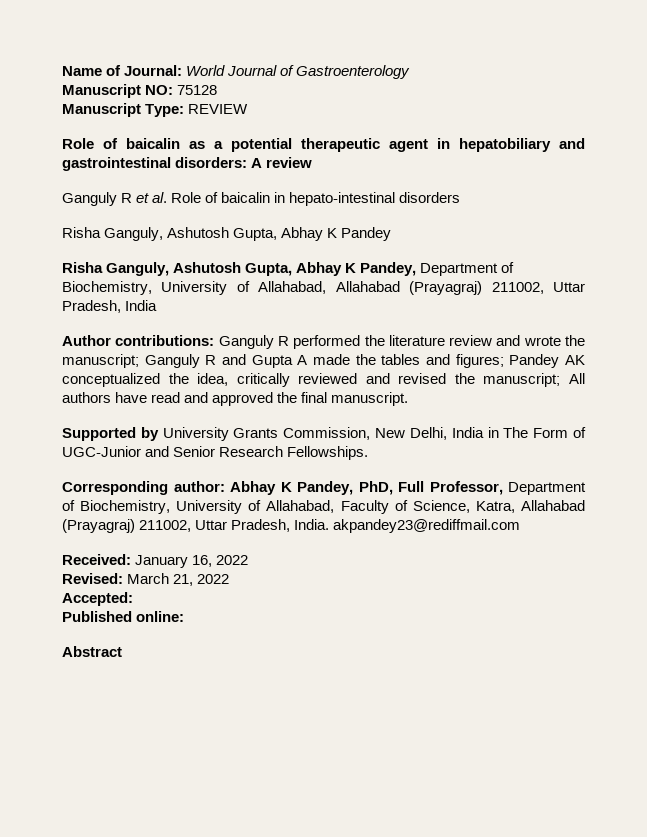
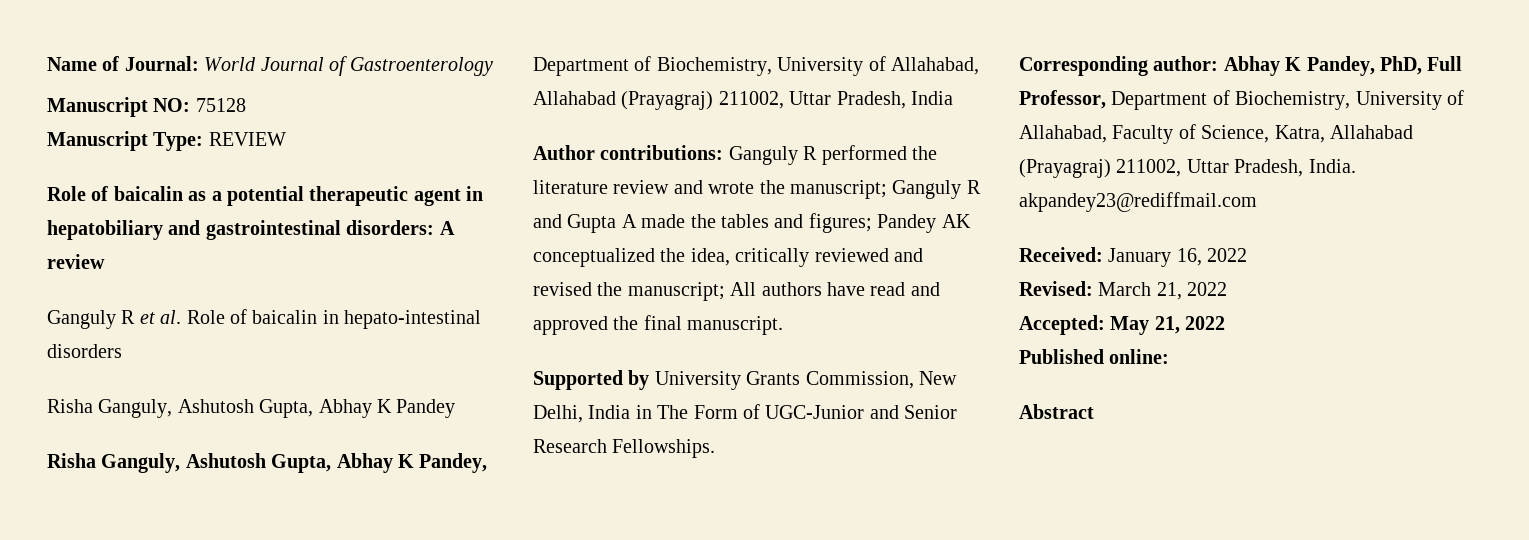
- Accepted:
+ Accepted: May 21, 2022

